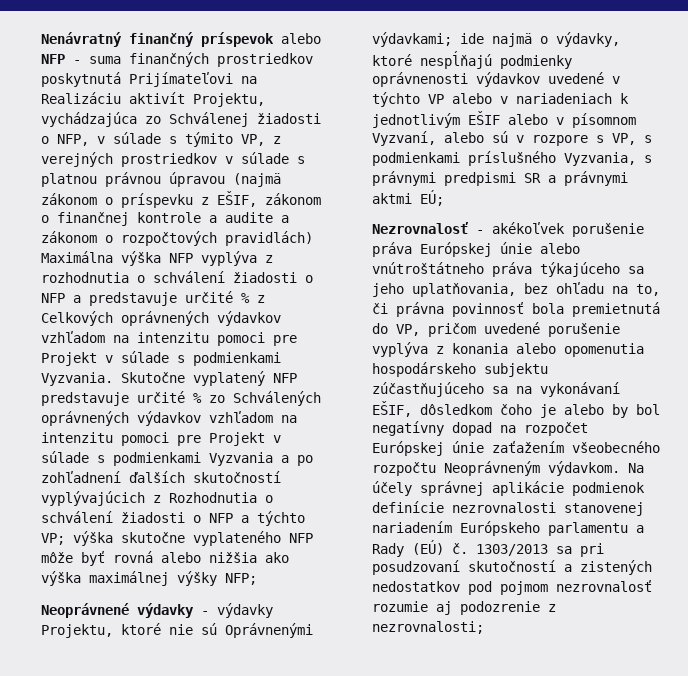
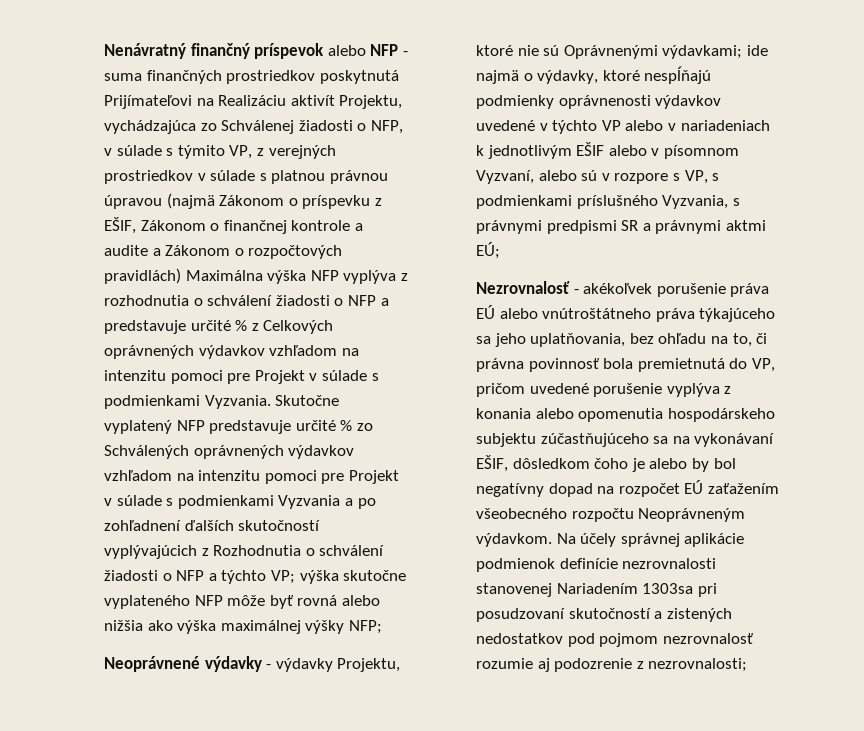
- Nenávratný finančný príspevok alebo NFP - suma finančných prostriedkov poskytnutá Prijímateľovi na Realizáciu aktivít Projektu, vychádzajúca zo Schválenej žiadosti o NFP, v súlade s týmito VP, z verejných prostriedkov v súlade s platnou právnou úpravou (najmä zákonom o príspevku z EŠIF, zákonom o finančnej kontrole a audite a zákonom o rozpočtových pravidlách) Maximálna výška NFP vyplýva z rozhodnutia o schválení žiadosti o NFP a predstavuje určité % z Celkových oprávnených výdavkov vzhľadom na intenzitu pomoci pre Projekt v súlade s podmienkami Vyzvania.
+ Nenávratný finančný príspevok alebo NFP - suma finančných prostriedkov poskytnutá Prijímateľovi na Realizáciu aktivít Projektu, vychádzajúca zo Schválenej žiadosti o NFP, v súlade s týmito VP, z verejných prostriedkov v súlade s platnou právnou úpravou (najmä Zákonom o príspevku z EŠIF, Zákonom o finančnej kontrole a audite a Zákonom o rozpočtových pravidlách) Maximálna výška NFP vyplýva z rozhodnutia o schválení žiadosti o NFP a predstavuje určité % z Celkových oprávnených výdavkov vzhľadom na intenzitu pomoci pre Projekt v súlade s podmienkami Vyzvania.
- Nezrovnalosť - akékoľvek porušenie práva Európskej únie alebo vnútroštátneho práva týkajúceho sa jeho uplatňovania, bez ohľadu na to, či právna povinnosť bola premietnutá do VP, pričom uvedené porušenie vyplýva z konania alebo opomenutia hospodárskeho subjektu zúčastňujúceho sa na vykonávaní EŠIF, dôsledkom čoho je alebo by bol negatívny dopad na rozpočet Európskej únie zaťažením všeobecného rozpočtu Neoprávneným výdavkom.
+ Nezrovnalosť - akékoľvek porušenie práva EÚ alebo vnútroštátneho práva týkajúceho sa jeho uplatňovania, bez ohľadu na to, či právna povinnosť bola premietnutá do VP, pričom uvedené porušenie vyplýva z konania alebo opomenutia hospodárskeho subjektu zúčastňujúceho sa na vykonávaní EŠIF, dôsledkom čoho je alebo by bol negatívny dopad na rozpočet EÚ zaťažením všeobecného rozpočtu Neoprávneným výdavkom.
- Na účely správnej aplikácie podmienok definície nezrovnalosti stanovenej nariadením Európskeho parlamentu a Rady (EÚ) č. 1303/2013 sa pri posudzovaní skutočností a zistených nedostatkov pod pojmom nezrovnalosť rozumie aj podozrenie z nezrovnalosti;
+ Na účely správnej aplikácie podmienok definície nezrovnalosti stanovenej Nariadením 1303sa pri posudzovaní skutočností a zistených nedostatkov pod pojmom nezrovnalosť rozumie aj podozrenie z nezrovnalosti;

